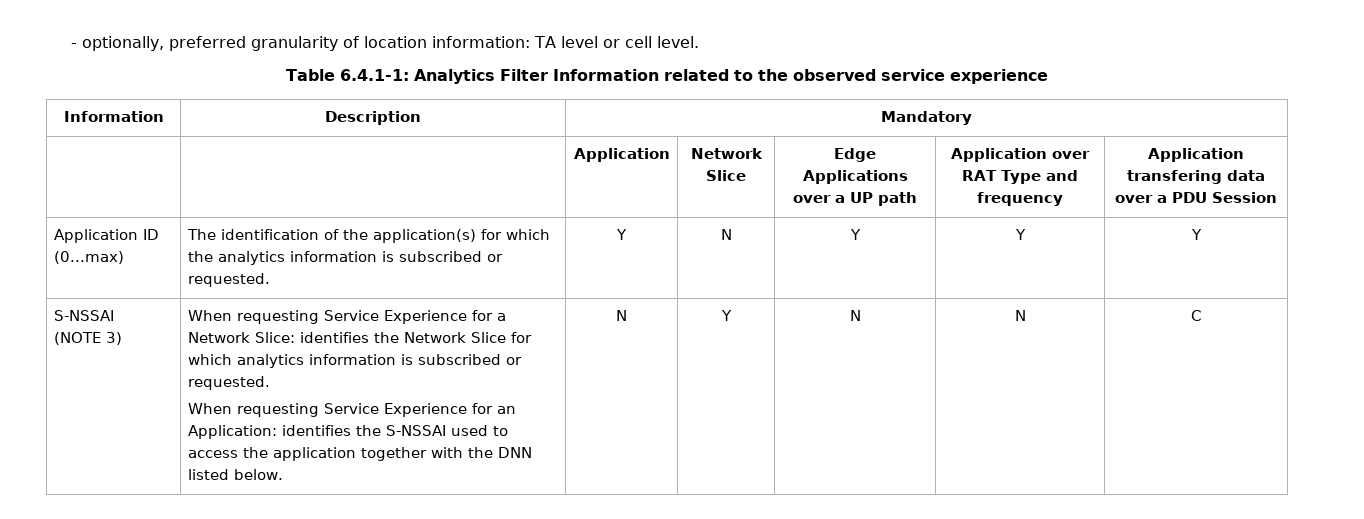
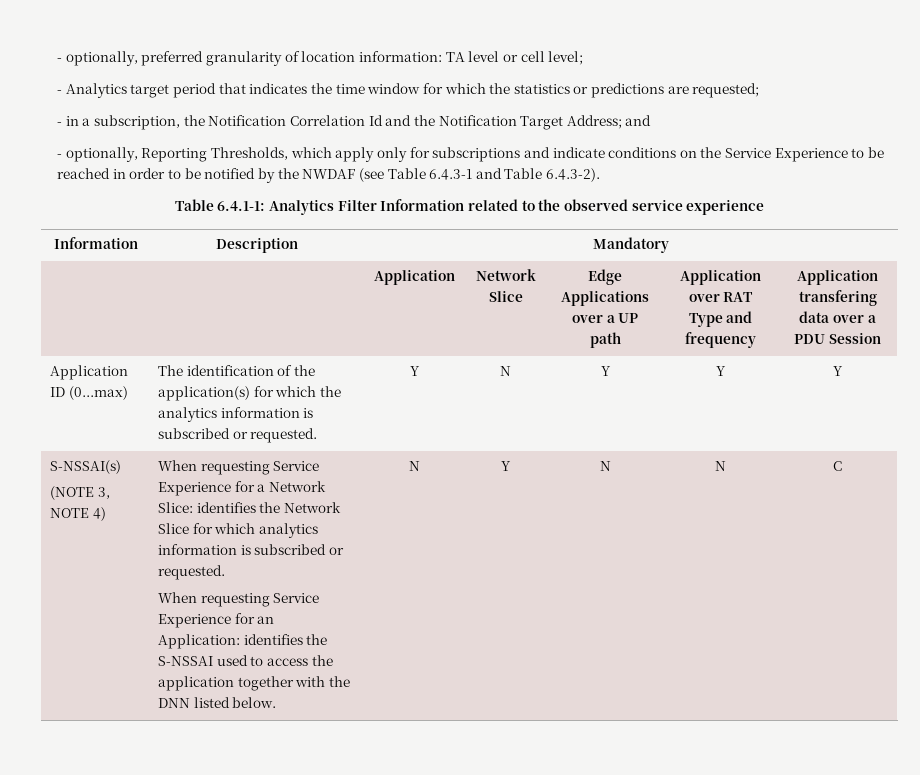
- - optionally, preferred granularity of location information: TA level or cell level.
+ - optionally, preferred granularity of location information: TA level or cell level;
+ - Analytics target period that indicates the time window for which the statistics or predictions are requested;
+ - in a subscription, the Notification Correlation Id and the Notification Target Address; and
+ - optionally, Reporting Thresholds, which apply only for subscriptions and indicate conditions on the Service Experience to be reached in order to be notified by the NWDAF (see Table 6.4.3-1 and Table 6.4.3-2).
  Application ID (0...max) | The identification of the application(s) for which the analytics information is subscribed or requested. | Y | N | Y | Y | Y
- S-NSSAI
+ S-NSSAI(s)
- (NOTE 3)
+ (NOTE 3, NOTE 4)

